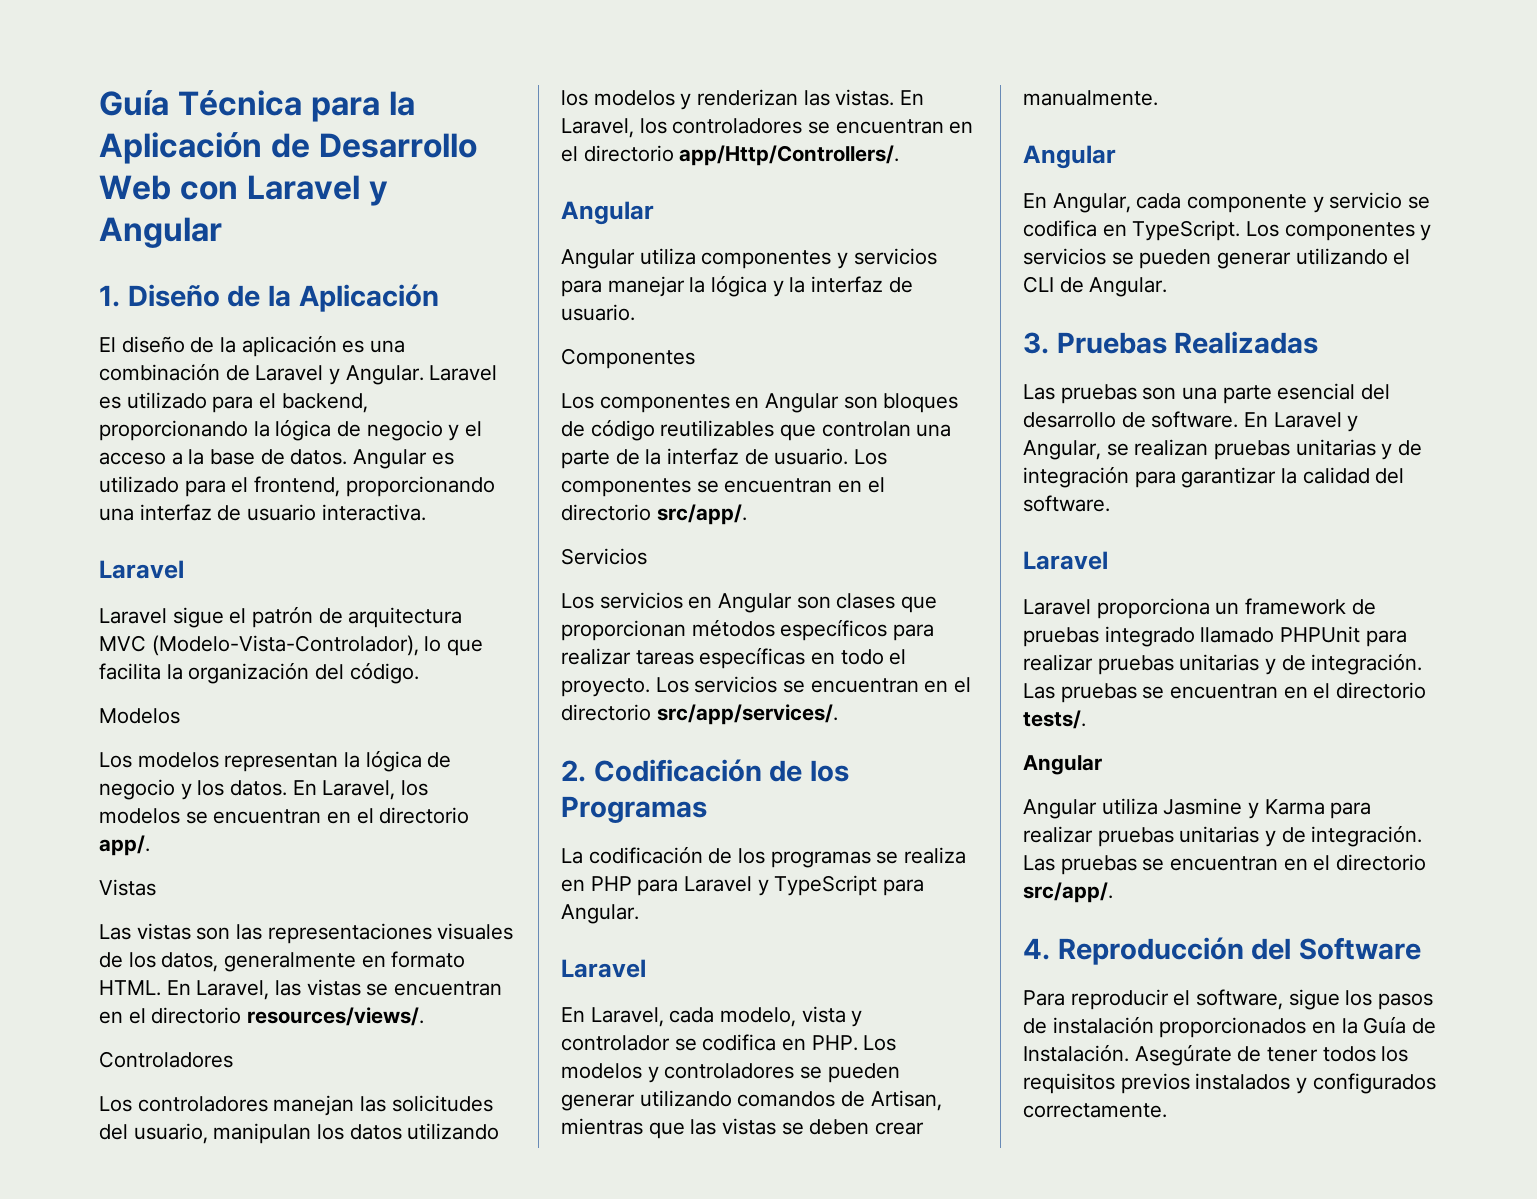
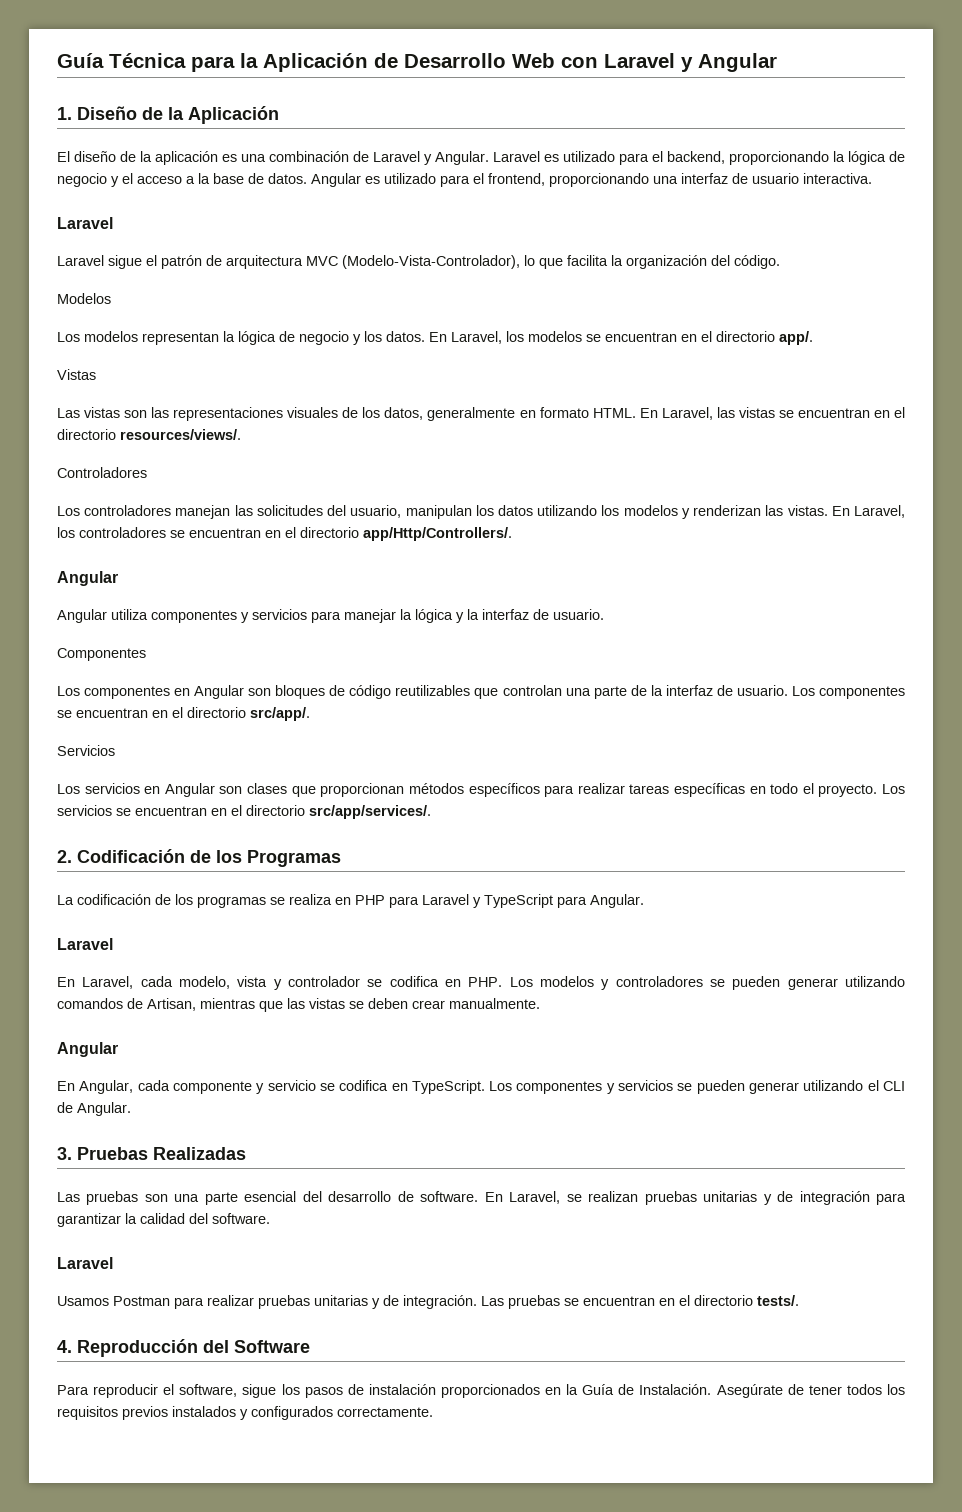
- En Laravel y Angular, se realizan pruebas unitarias y de integración para garantizar la calidad del software.
+ En Laravel, se realizan pruebas unitarias y de integración para garantizar la calidad del software.
- Laravel proporciona un framework de pruebas integrado llamado PHPUnit para realizar pruebas unitarias y de integración.
+ Usamos Postman para realizar pruebas unitarias y de integración.
  Las pruebas se encuentran en el directorio tests/.
- Angular
- Angular utiliza Jasmine y Karma para realizar pruebas unitarias y de integración. Las pruebas se encuentran en el directorio src/app/.

